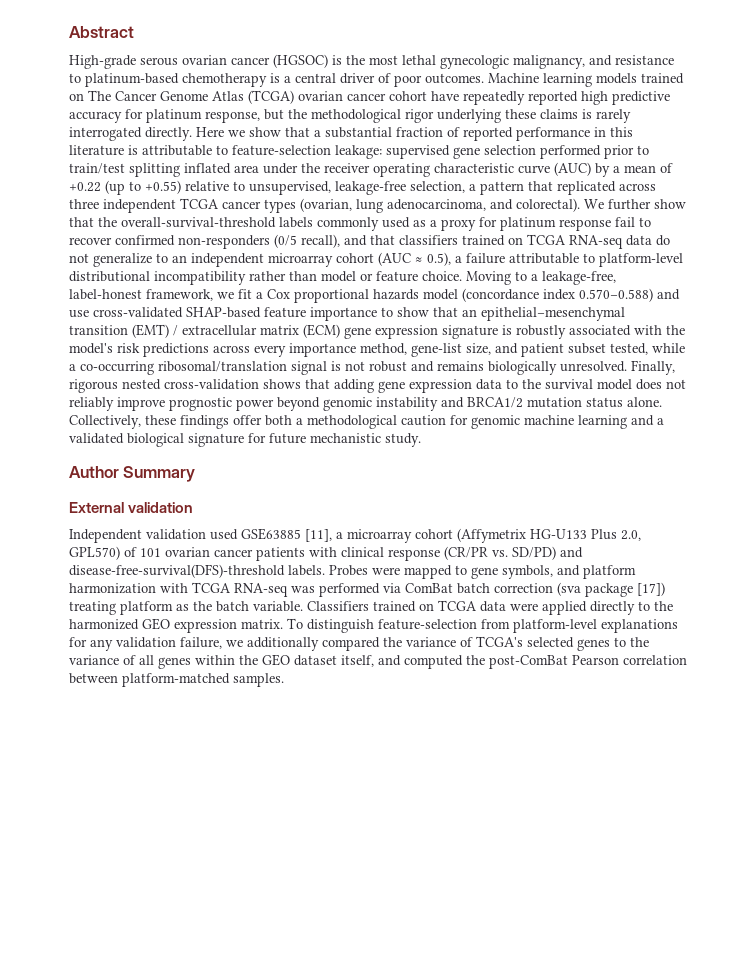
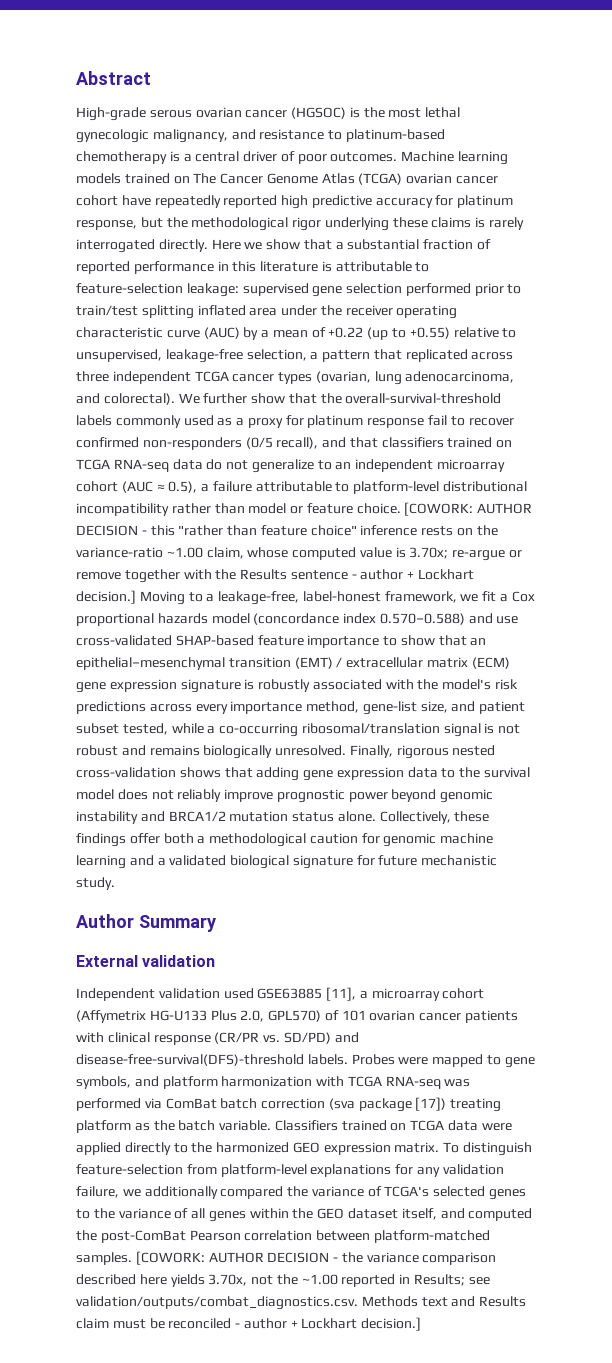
+ [COWORK: AUTHOR DECISION - this "rather than feature choice" inference rests on the variance-ratio ~1.00 claim, whose computed value is 3.70x; re-argue or remove together with the Results sentence - author + Lockhart decision.]
+ [COWORK: AUTHOR DECISION - the variance comparison described here yields 3.70x, not the ~1.00 reported in Results; see validation/outputs/combat_diagnostics.csv. Methods text and Results claim must be reconciled - author + Lockhart decision.]

